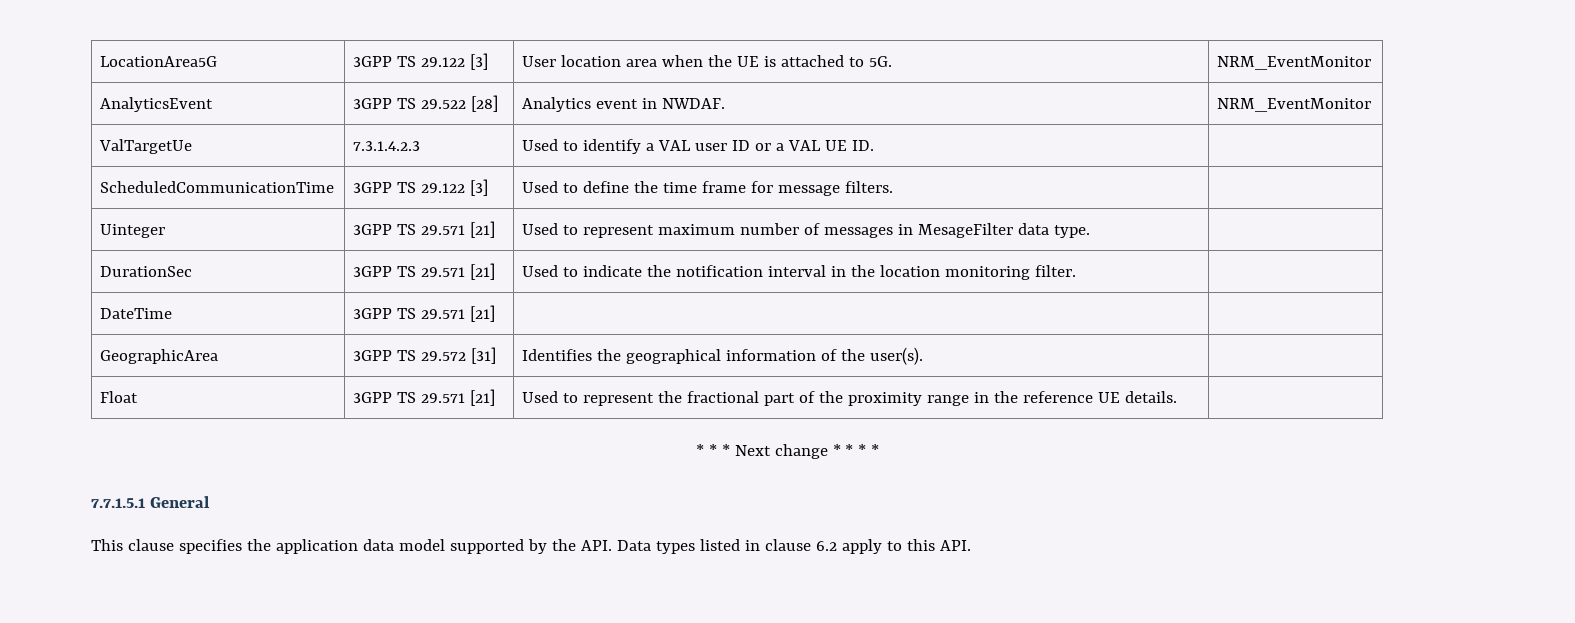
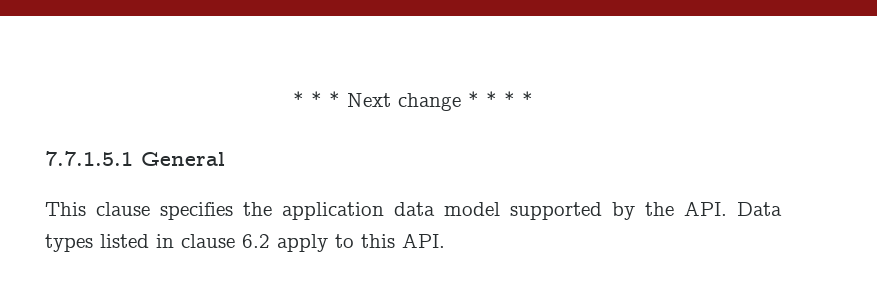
- LocationArea5G | 3GPP TS 29.122 [3] | User location area when the UE is attached to 5G. | NRM_EventMonitor
- AnalyticsEvent | 3GPP TS 29.522 [28] | Analytics event in NWDAF. | NRM_EventMonitor
- ValTargetUe | 7.3.1.4.2.3 | Used to identify a VAL user ID or a VAL UE ID. |
- ScheduledCommunicationTime | 3GPP TS 29.122 [3] | Used to define the time frame for message filters. |
- Uinteger | 3GPP TS 29.571 [21] | Used to represent maximum number of messages in MesageFilter data type. |
- DurationSec | 3GPP TS 29.571 [21] | Used to indicate the notification interval in the location monitoring filter. |
- DateTime | 3GPP TS 29.571 [21] | |
- GeographicArea | 3GPP TS 29.572 [31] | Identifies the geographical information of the user(s). |
- Float | 3GPP TS 29.571 [21] | Used to represent the fractional part of the proximity range in the reference UE details. |

